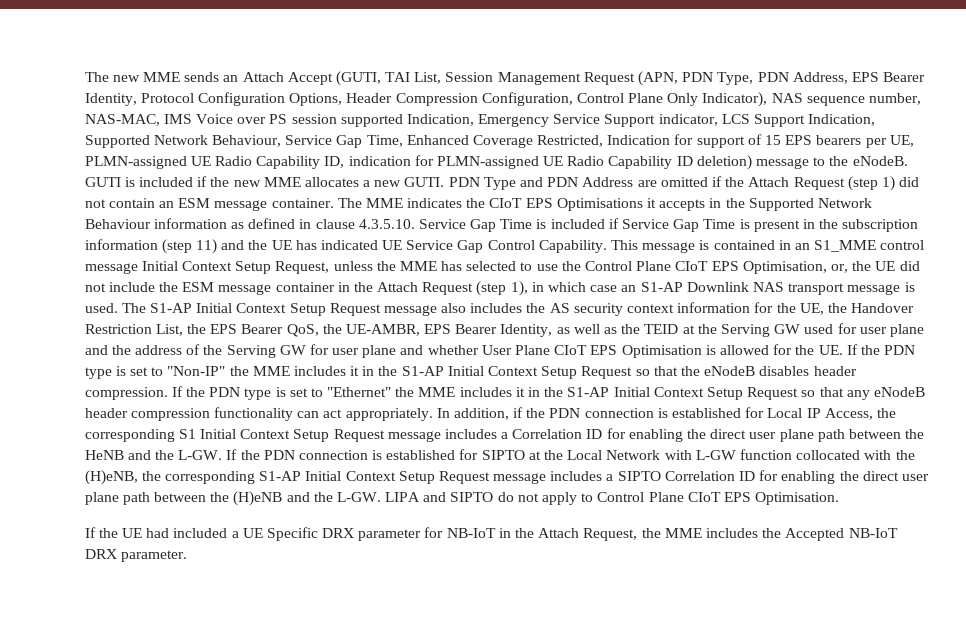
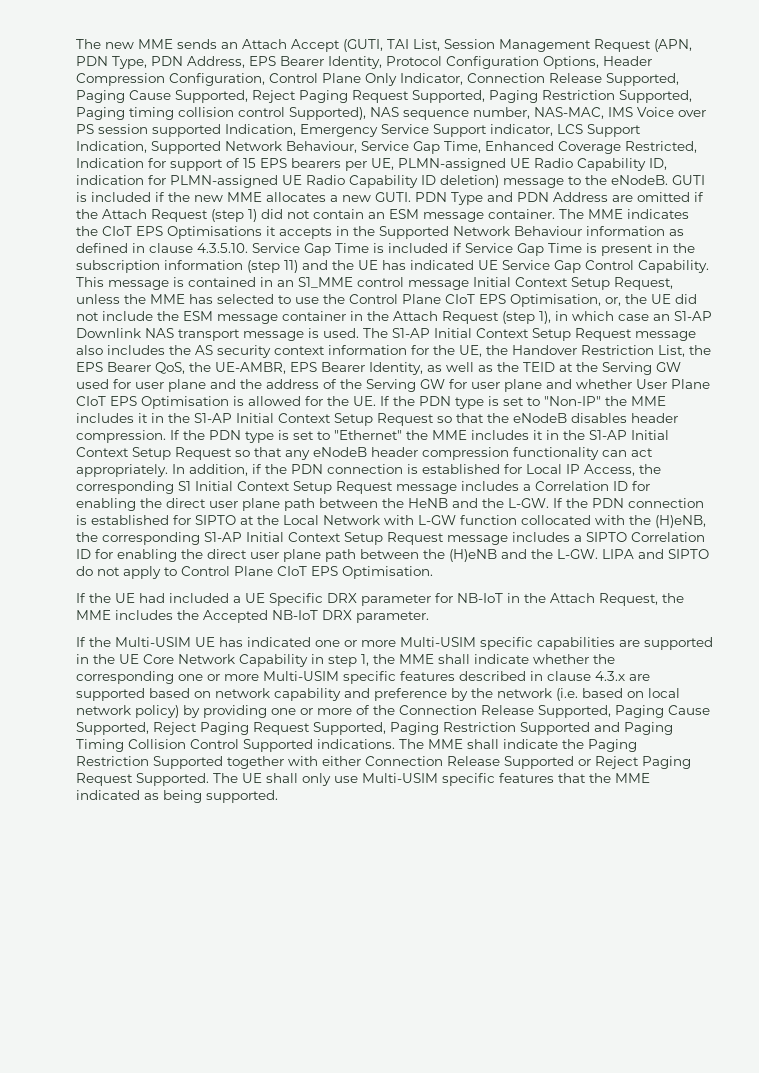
- The new MME sends an Attach Accept (GUTI, TAI List, Session Management Request (APN, PDN Type, PDN Address, EPS Bearer Identity, Protocol Configuration Options, Header Compression Configuration, Control Plane Only Indicator), NAS sequence number, NAS-MAC, IMS Voice over PS session supported Indication, Emergency Service Support indicator, LCS Support Indication, Supported Network Behaviour, Service Gap Time, Enhanced Coverage Restricted, Indication for support of 15 EPS bearers per UE, PLMN-assigned UE Radio Capability ID, indication for PLMN-assigned UE Radio Capability ID deletion) message to the eNodeB.
+ The new MME sends an Attach Accept (GUTI, TAI List, Session Management Request (APN, PDN Type, PDN Address, EPS Bearer Identity, Protocol Configuration Options, Header Compression Configuration, Control Plane Only Indicator, Connection Release Supported, Paging Cause Supported, Reject Paging Request Supported, Paging Restriction Supported, Paging timing collision control Supported), NAS sequence number, NAS-MAC, IMS Voice over PS session supported Indication, Emergency Service Support indicator, LCS Support Indication, Supported Network Behaviour, Service Gap Time, Enhanced Coverage Restricted, Indication for support of 15 EPS bearers per UE, PLMN-assigned UE Radio Capability ID, indication for PLMN-assigned UE Radio Capability ID deletion) message to the eNodeB.
+ If the Multi-USIM UE has indicated one or more Multi-USIM specific capabilities are supported in the UE Core Network Capability in step 1, the MME shall indicate whether the corresponding one or more Multi-USIM specific features described in clause 4.3.x are supported based on network capability and preference by the network (i.e. based on local network policy) by providing one or more of the Connection Release Supported, Paging Cause Supported, Reject Paging Request Supported, Paging Restriction Supported and Paging Timing Collision Control Supported indications. The MME shall indicate the Paging Restriction Supported together with either Connection Release Supported or Reject Paging Request Supported. The UE shall only use Multi-USIM specific features that the MME indicated as being supported.

